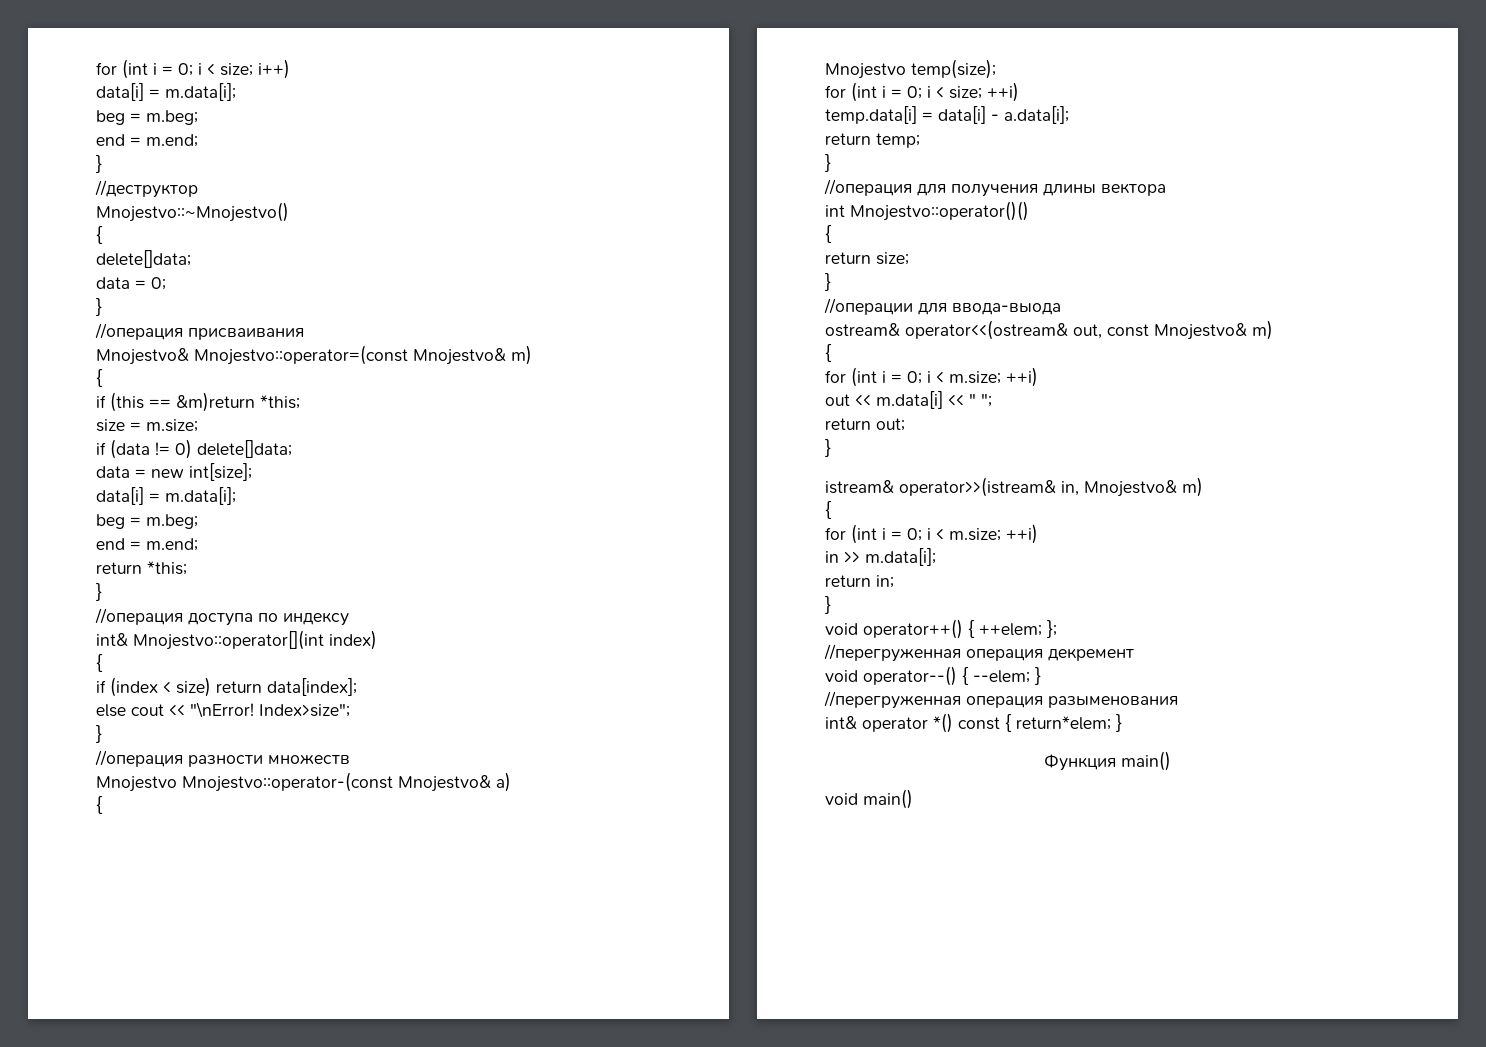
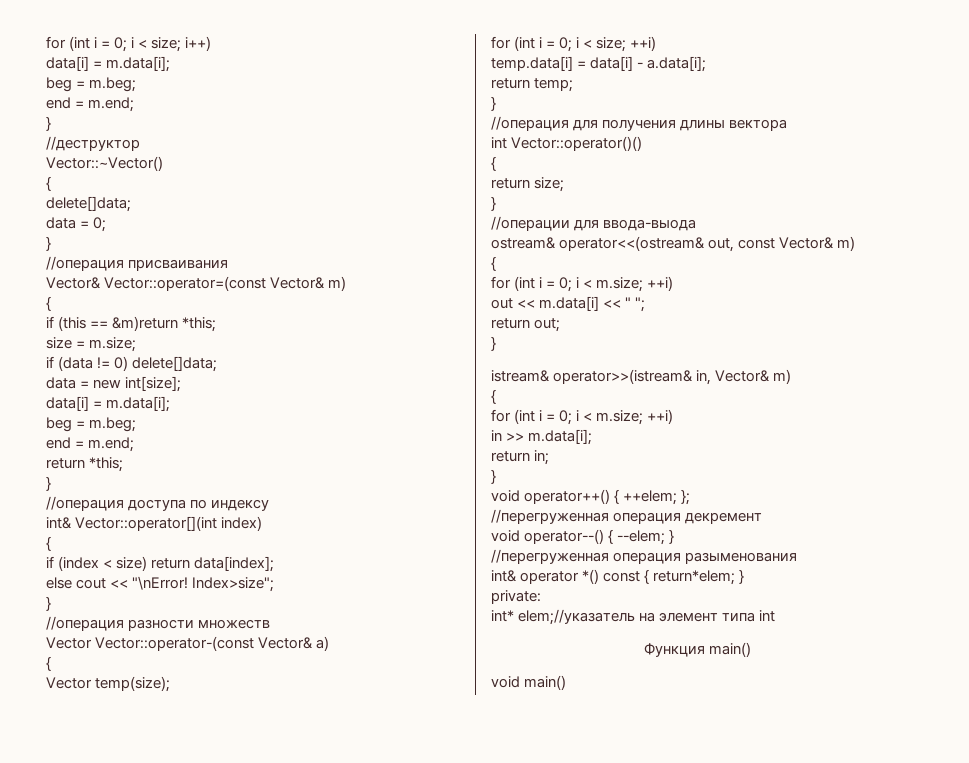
- Mnojestvo::~Mnojestvo()
+ Vector::~Vector()
- Mnojestvo& Mnojestvo::operator=(const Mnojestvo& m)
+ Vector& Vector::operator=(const Vector& m)
- int& Mnojestvo::operator[](int index)
+ int& Vector::operator[](int index)
- Mnojestvo Mnojestvo::operator-(const Mnojestvo& a)
+ Vector Vector::operator-(const Vector& a)
- Mnojestvo temp(size);
+ Vector temp(size);
- int Mnojestvo::operator()()
+ int Vector::operator()()
- ostream& operator<<(ostream& out, const Mnojestvo& m)
+ ostream& operator<<(ostream& out, const Vector& m)
- istream& operator>>(istream& in, Mnojestvo& m)
+ istream& operator>>(istream& in, Vector& m)
+ private:
+ int* elem;//указатель на элемент типа int

